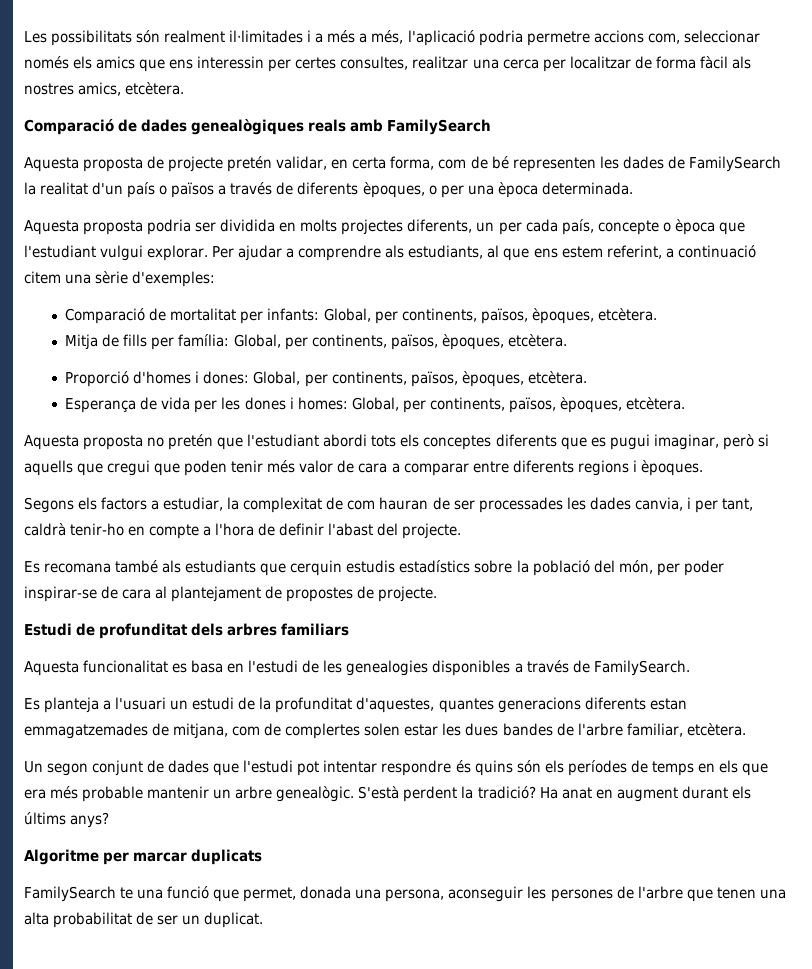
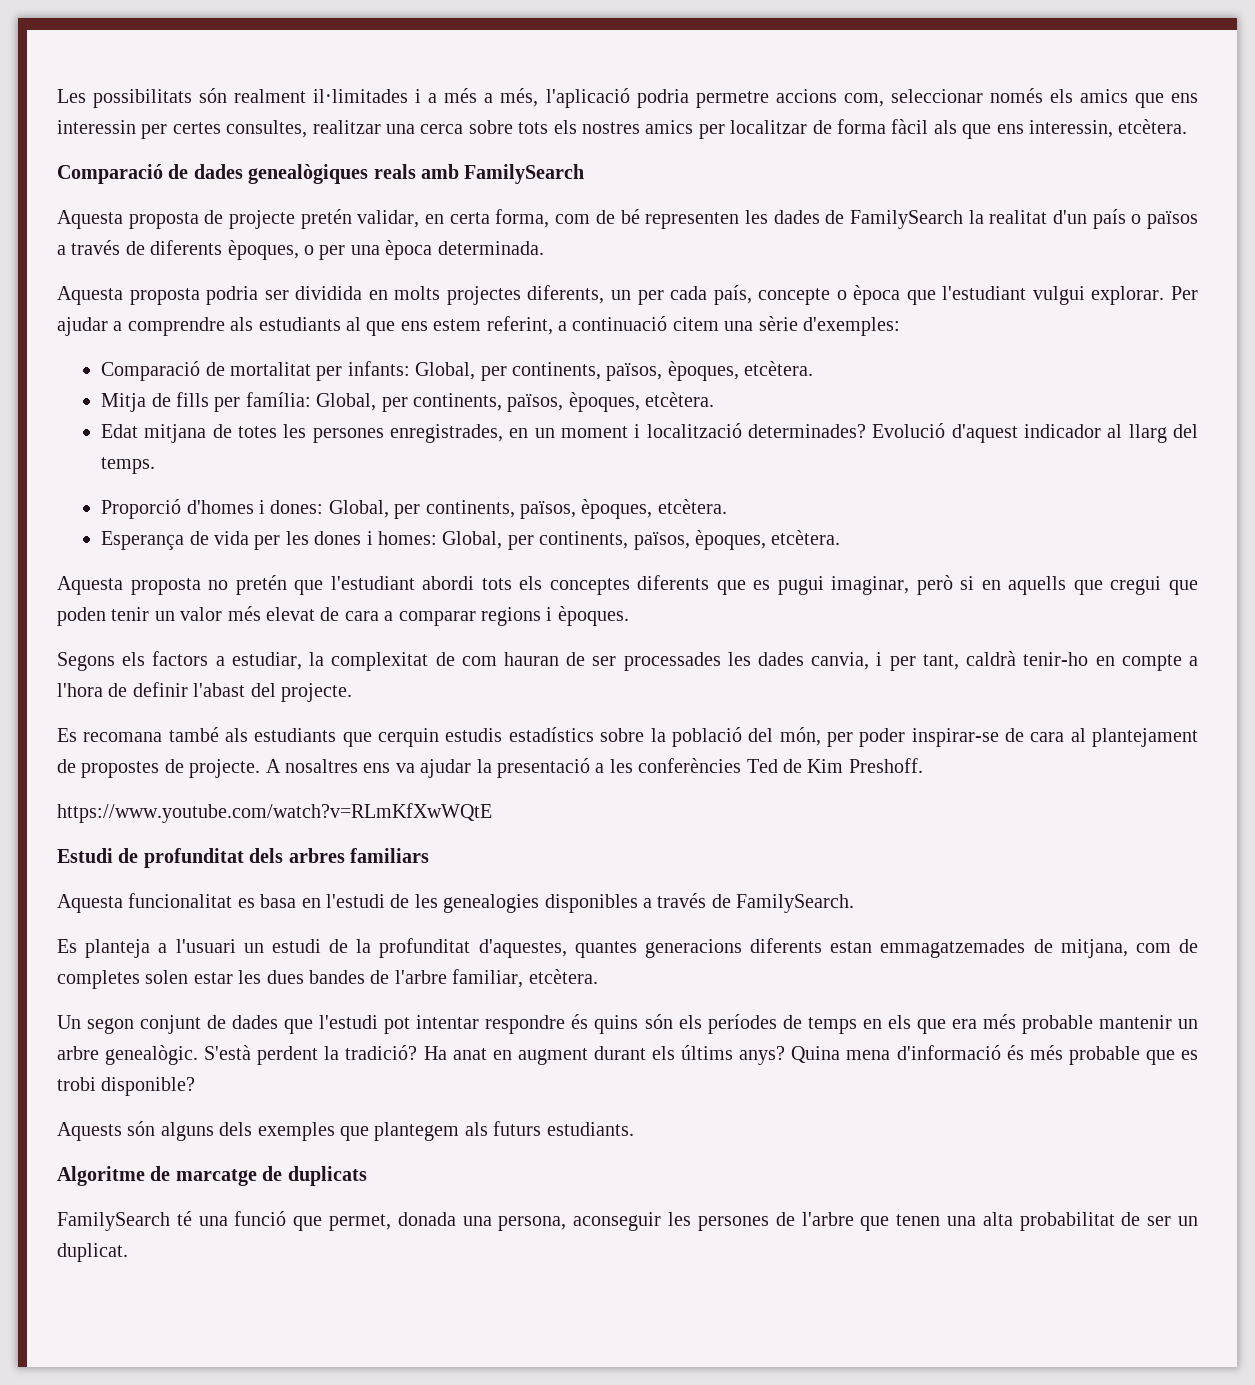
- Les possibilitats són realment il·limitades i a més a més, l'aplicació podria permetre accions com, seleccionar només els amics que ens interessin per certes consultes, realitzar una cerca per localitzar de forma fàcil als nostres amics, etcètera.
+ Les possibilitats són realment il·limitades i a més a més, l'aplicació podria permetre accions com, seleccionar només els amics que ens interessin per certes consultes, realitzar una cerca sobre tots els nostres amics per localitzar de forma fàcil als que ens interessin, etcètera.
- Per ajudar a comprendre als estudiants, al que ens estem referint, a continuació citem una sèrie d'exemples:
+ Per ajudar a comprendre als estudiants al que ens estem referint, a continuació citem una sèrie d'exemples:
+ Edat mitjana de totes les persones enregistrades, en un moment i localització determinades? Evolució d'aquest indicador al llarg del temps.
- Aquesta proposta no pretén que l'estudiant abordi tots els conceptes diferents que es pugui imaginar, però si aquells que cregui que poden tenir més valor de cara a comparar entre diferents regions i èpoques.
+ Aquesta proposta no pretén que l'estudiant abordi tots els conceptes diferents que es pugui imaginar, però si en aquells que cregui que poden tenir un valor més elevat de cara a comparar regions i èpoques.
+ A nosaltres ens va ajudar la presentació a les conferències Ted de Kim Preshoff.
+ https://www.youtube.com/watch?v=RLmKfXwWQtE
- Es planteja a l'usuari un estudi de la profunditat d'aquestes, quantes generacions diferents estan emmagatzemades de mitjana, com de complertes solen estar les dues bandes de l'arbre familiar, etcètera.
+ Es planteja a l'usuari un estudi de la profunditat d'aquestes, quantes generacions diferents estan emmagatzemades de mitjana, com de completes solen estar les dues bandes de l'arbre familiar, etcètera.
- Ha anat en augment durant els últims anys?
- Algoritme per marcar duplicats
+ Ha anat en augment durant els últims anys? Quina mena d'informació és més probable que es trobi disponible?
+ Aquests són alguns dels exemples que plantegem als futurs estudiants.
+ Algoritme de marcatge de duplicats
- FamilySearch te una funció que permet, donada una persona, aconseguir les persones de l'arbre que tenen una alta probabilitat de ser un duplicat.
+ FamilySearch té una funció que permet, donada una persona, aconseguir les persones de l'arbre que tenen una alta probabilitat de ser un duplicat.

